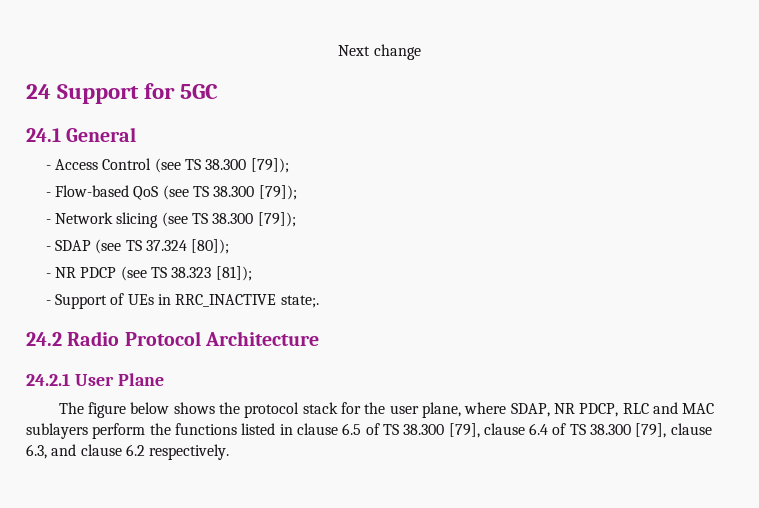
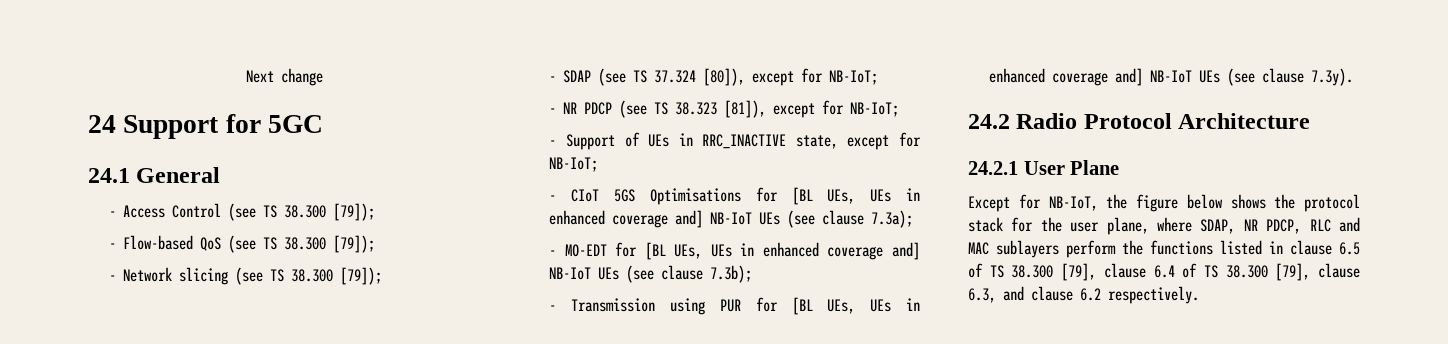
- - SDAP (see TS 37.324 [80]);
+ - SDAP (see TS 37.324 [80]), except for NB-IoT;
- - NR PDCP (see TS 38.323 [81]);
+ - NR PDCP (see TS 38.323 [81]), except for NB-IoT;
- - Support of UEs in RRC_INACTIVE state;.
+ - Support of UEs in RRC_INACTIVE state, except for NB-IoT;
+ - CIoT 5GS Optimisations for [BL UEs, UEs in enhanced coverage and] NB-IoT UEs (see clause 7.3a);
+ - MO-EDT for [BL UEs, UEs in enhanced coverage and] NB-IoT UEs (see clause 7.3b);
+ - Transmission using PUR for [BL UEs, UEs in enhanced coverage and] NB-IoT UEs (see clause 7.3y).
- The figure below shows the protocol stack for the user plane, where SDAP, NR PDCP, RLC and MAC sublayers perform the functions listed in clause 6.5 of TS 38.300 [79], clause 6.4 of TS 38.300 [79], clause 6.3, and clause 6.2 respectively.
+ Except for NB-IoT, the figure below shows the protocol stack for the user plane, where SDAP, NR PDCP, RLC and MAC sublayers perform the functions listed in clause 6.5 of TS 38.300 [79], clause 6.4 of TS 38.300 [79], clause 6.3, and clause 6.2 respectively.

